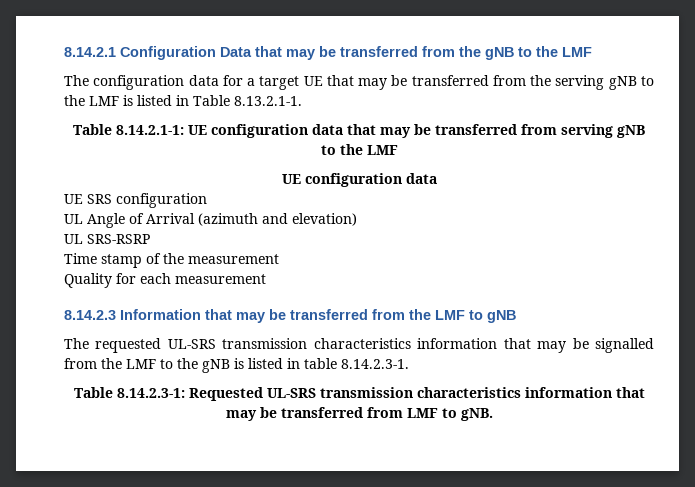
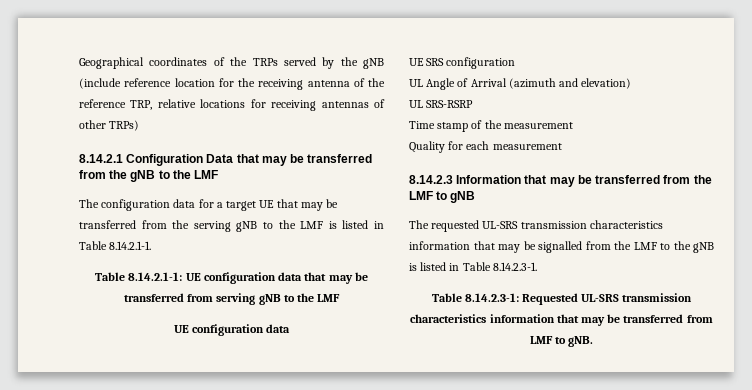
+ Geographical coordinates of the TRPs served by the gNB (include reference location for the receiving antenna of the reference TRP, relative locations for receiving antennas of other TRPs)
- The configuration data for a target UE that may be transferred from the serving gNB to the LMF is listed in Table 8.13.2.1-1.
+ The configuration data for a target UE that may be transferred from the serving gNB to the LMF is listed in Table 8.14.2.1-1.
- The requested UL-SRS transmission characteristics information that may be signalled from the LMF to the gNB is listed in table 8.14.2.3-1.
+ The requested UL-SRS transmission characteristics information that may be signalled from the LMF to the gNB is listed in Table 8.14.2.3-1.

